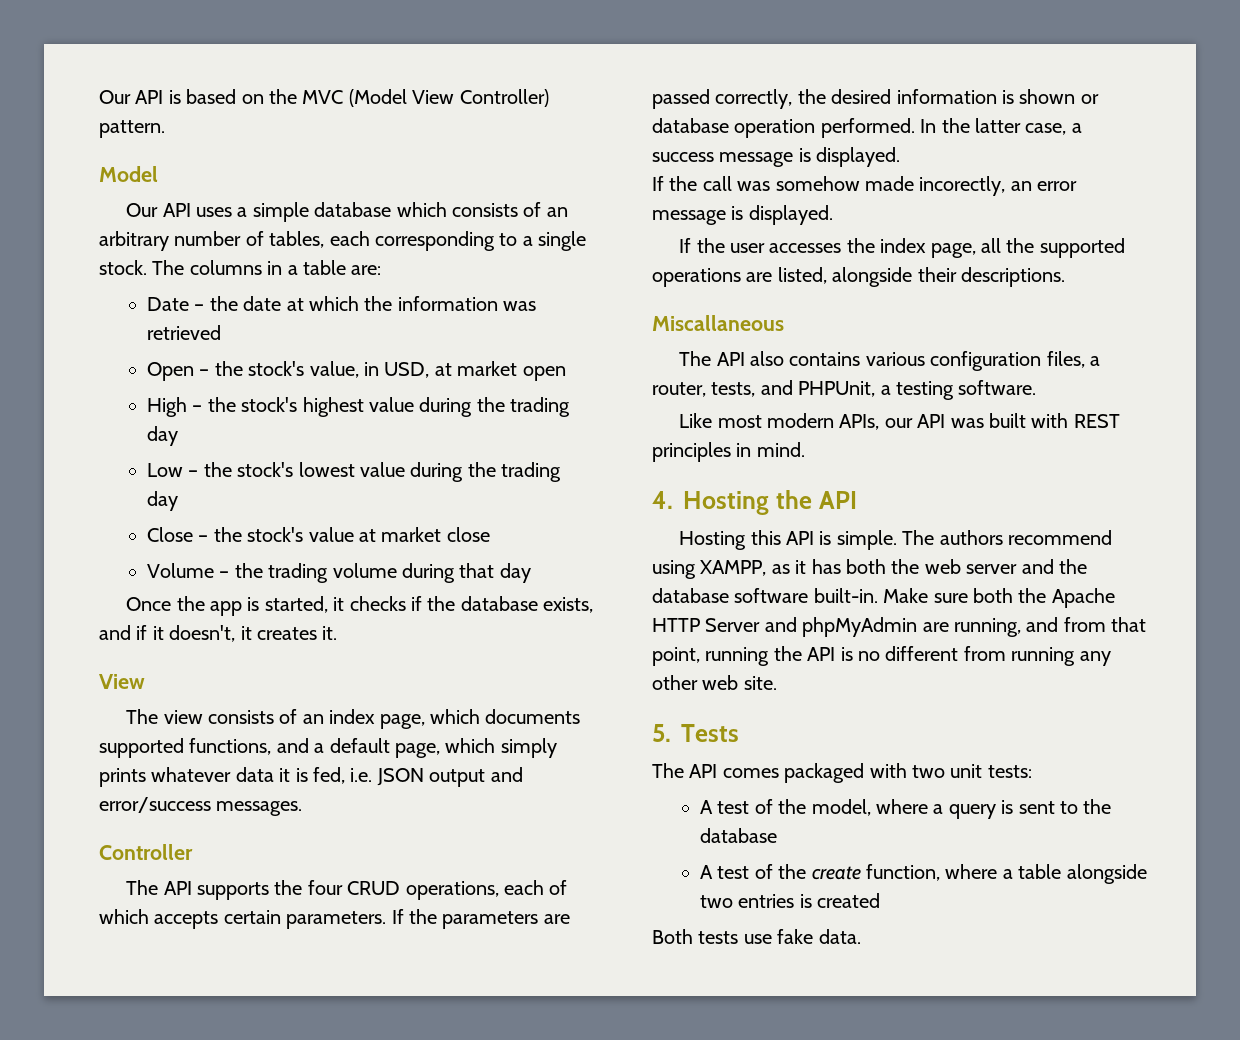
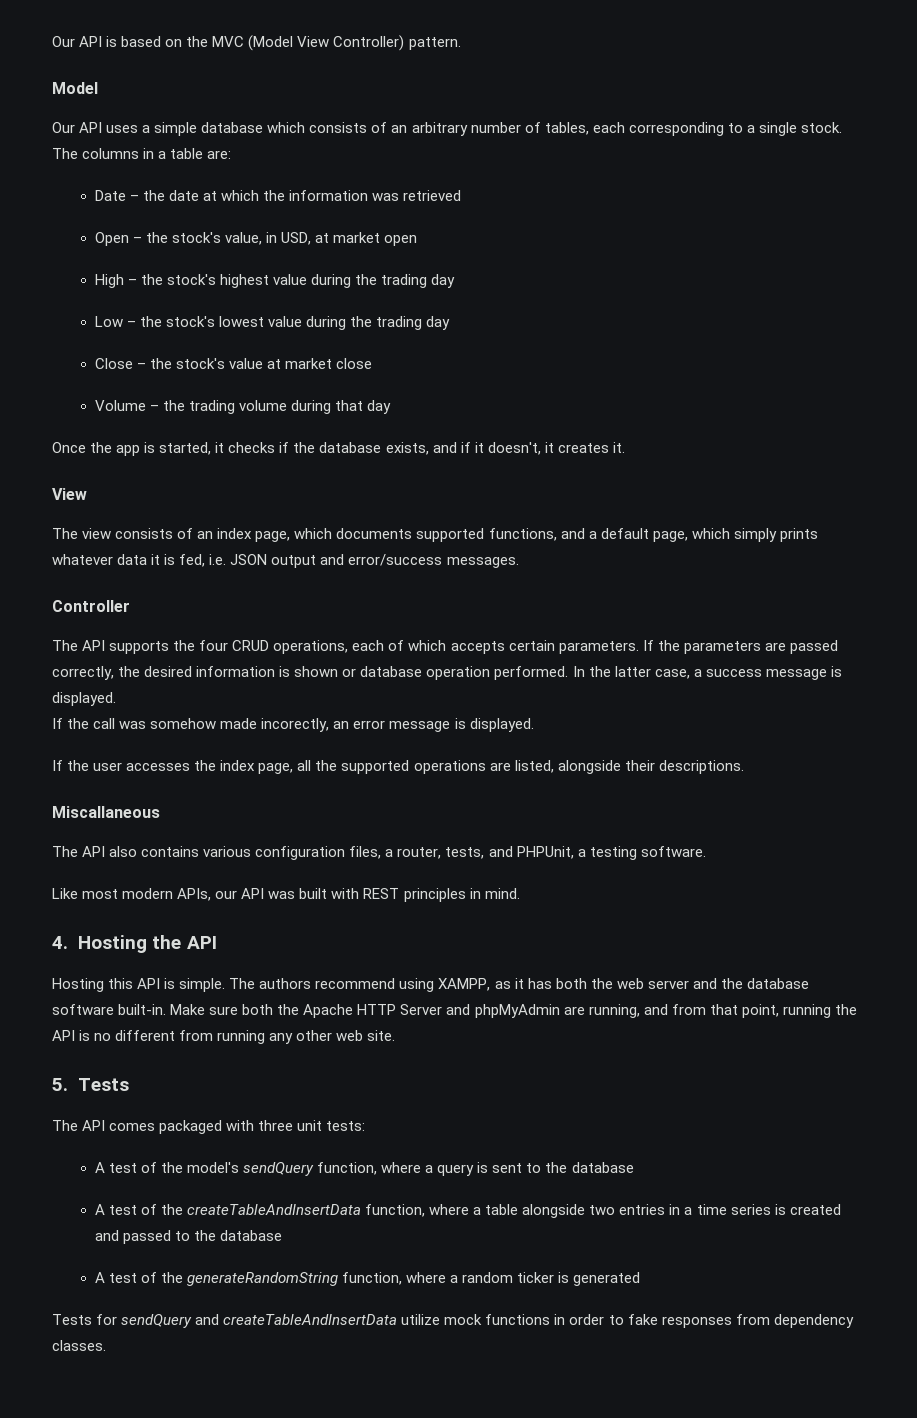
- The API comes packaged with two unit tests:
+ The API comes packaged with three unit tests:
- A test of the model, where a query is sent to the database
+ A test of the model's sendQuery function, where a query is sent to the database
- A test of the create function, where a table alongside two entries is created
- Both tests use fake data.
+ A test of the createTableAndInsertData function, where a table alongside two entries in a time series is created and passed to the database
+ A test of the generateRandomString function, where a random ticker is generated
+ Tests for sendQuery and createTableAndInsertData utilize mock functions in order to fake responses from dependency classes.

